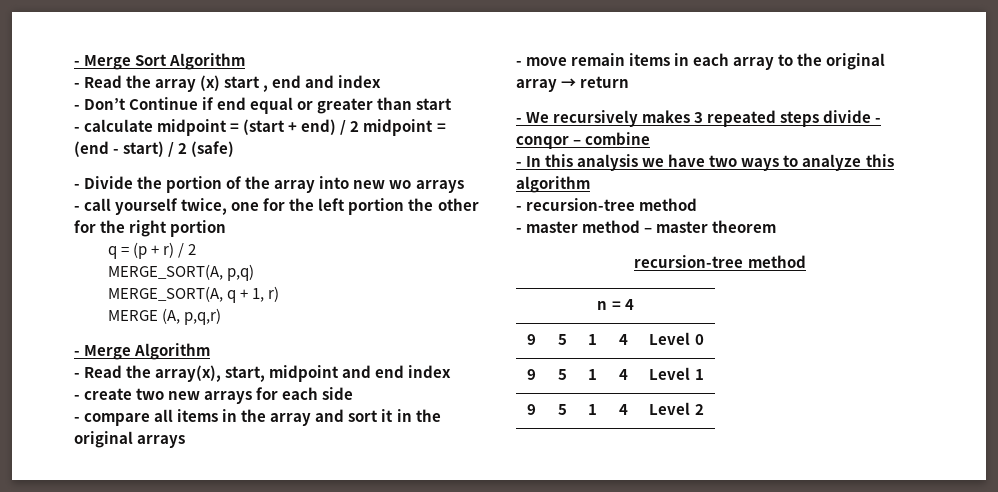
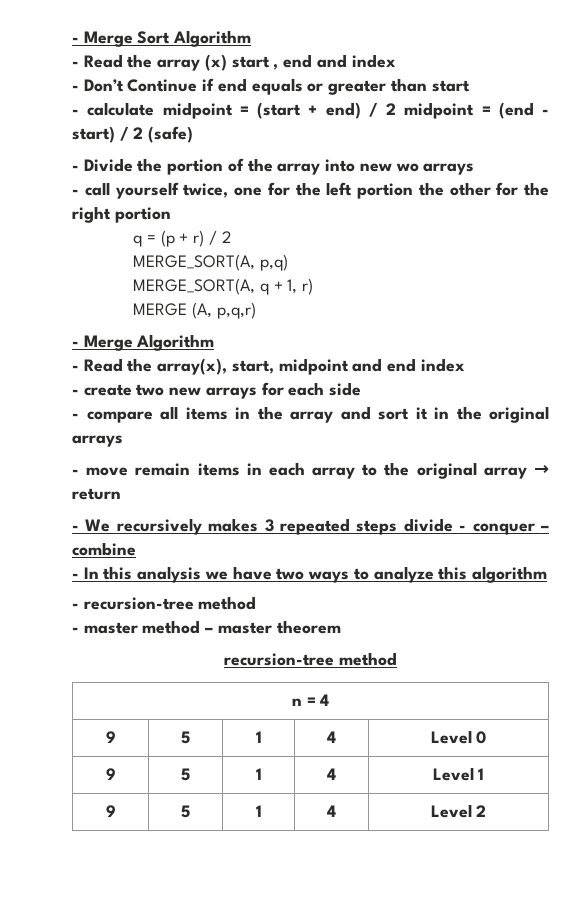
- - Don’t Continue if end equal or greater than start
+ - Don’t Continue if end equals or greater than start
- - We recursively makes 3 repeated steps divide - conqor – combine
+ - We recursively makes 3 repeated steps divide - conquer – combine

